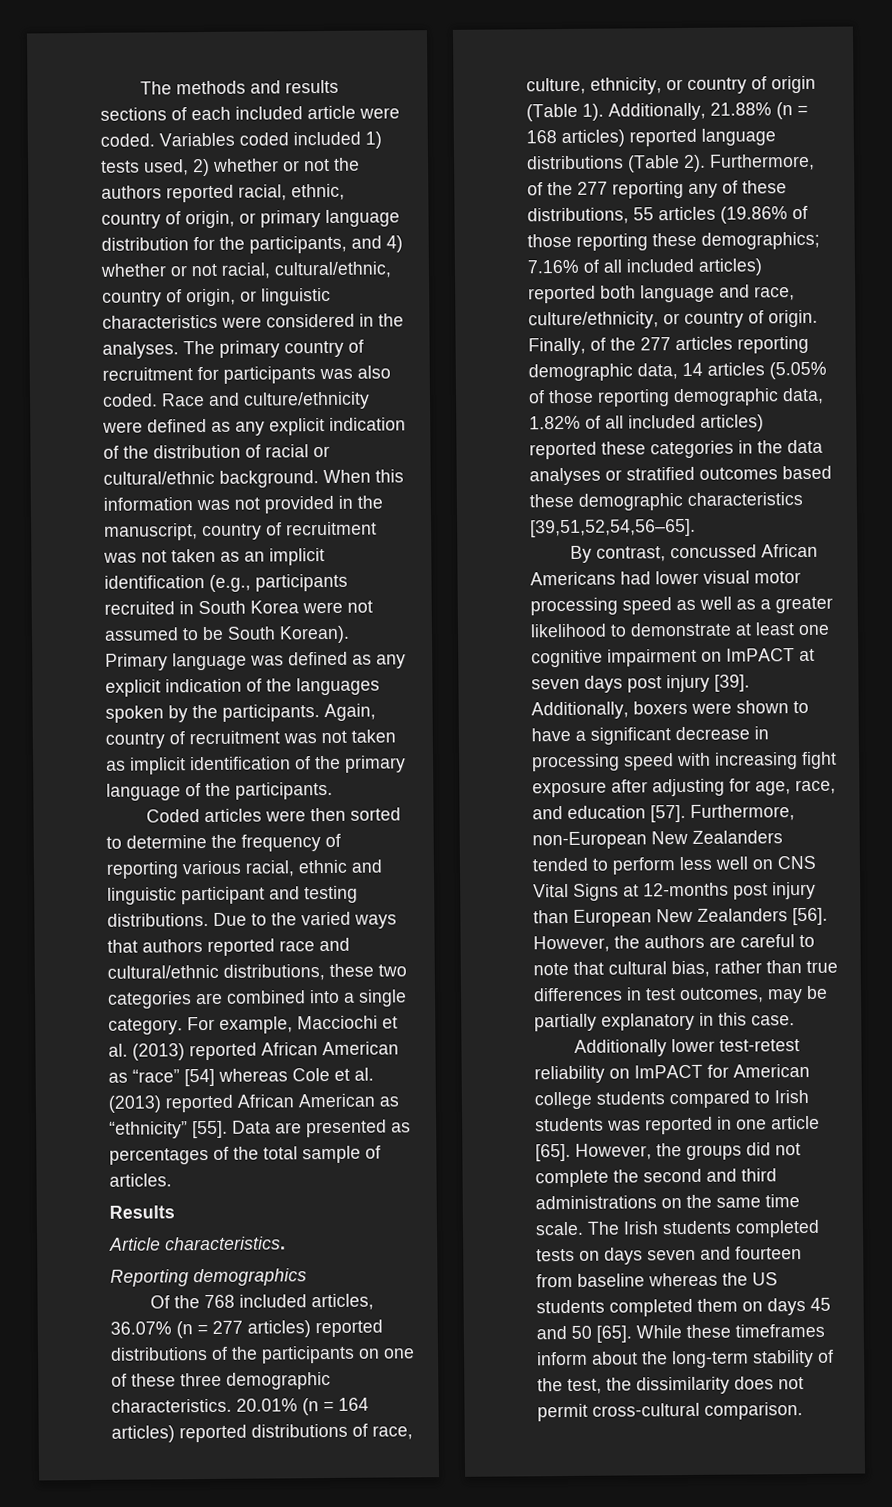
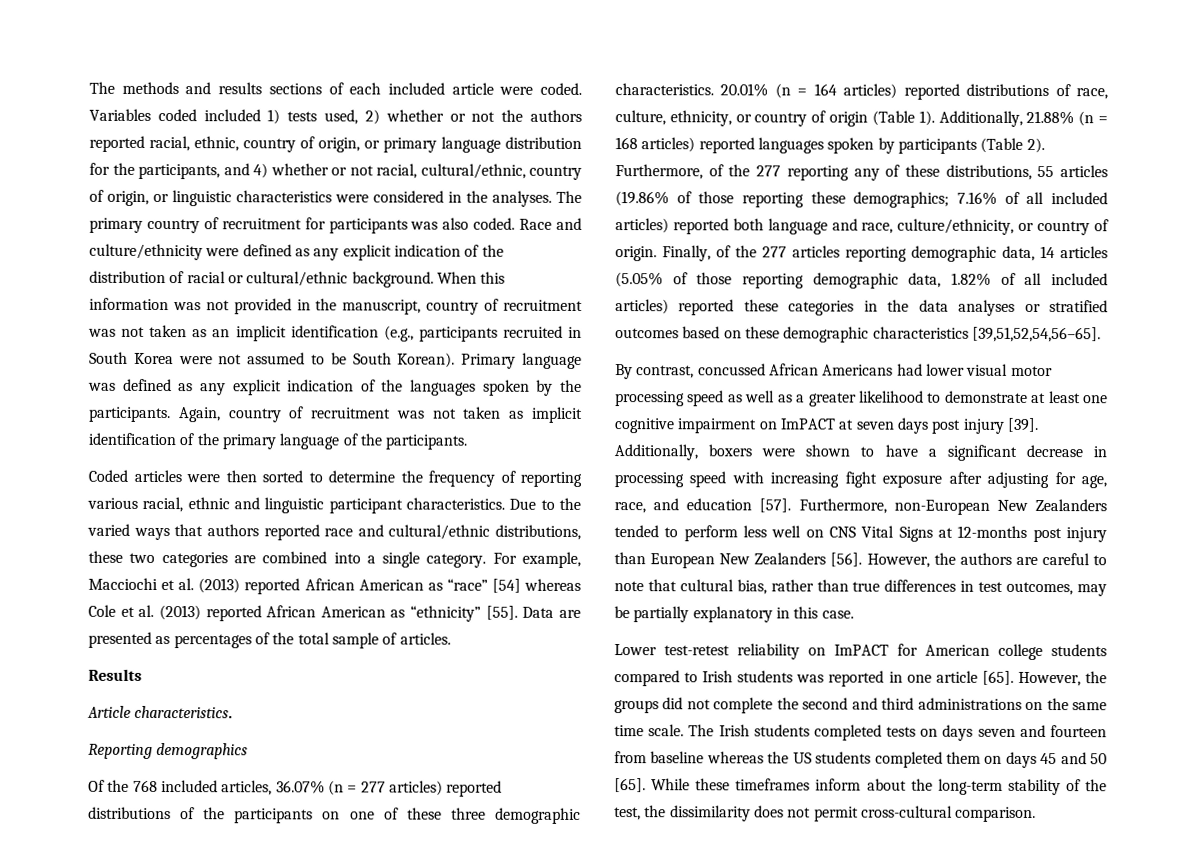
- Coded articles were then sorted to determine the frequency of reporting various racial, ethnic and linguistic participant and testing distributions.
+ Coded articles were then sorted to determine the frequency of reporting various racial, ethnic and linguistic participant characteristics.
- Additionally, 21.88% (n = 168 articles) reported language distributions (Table 2).
+ Additionally, 21.88% (n = 168 articles) reported languages spoken by participants (Table 2).
- Finally, of the 277 articles reporting demographic data, 14 articles (5.05% of those reporting demographic data, 1.82% of all included articles) reported these categories in the data analyses or stratified outcomes based these demographic characteristics [39,51,52,54,56–65].
+ Finally, of the 277 articles reporting demographic data, 14 articles (5.05% of those reporting demographic data, 1.82% of all included articles) reported these categories in the data analyses or stratified outcomes based on these demographic characteristics [39,51,52,54,56–65].
- Additionally lower test-retest reliability on ImPACT for American college students compared to Irish students was reported in one article [65].
+ Lower test-retest reliability on ImPACT for American college students compared to Irish students was reported in one article [65].

